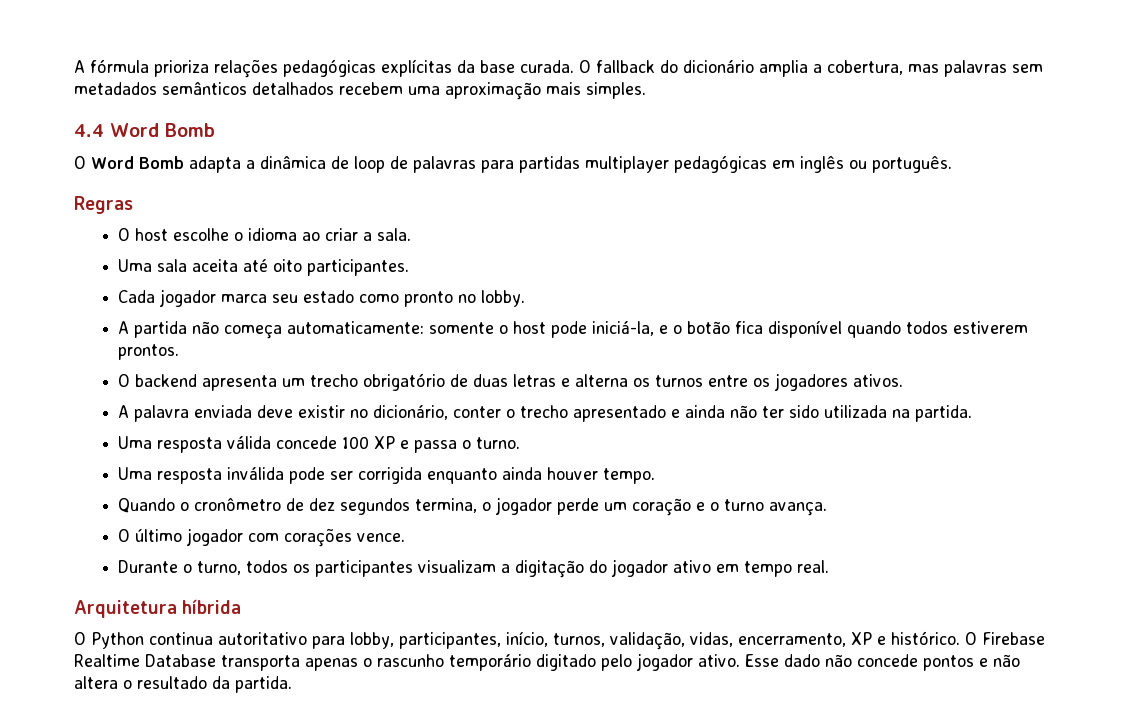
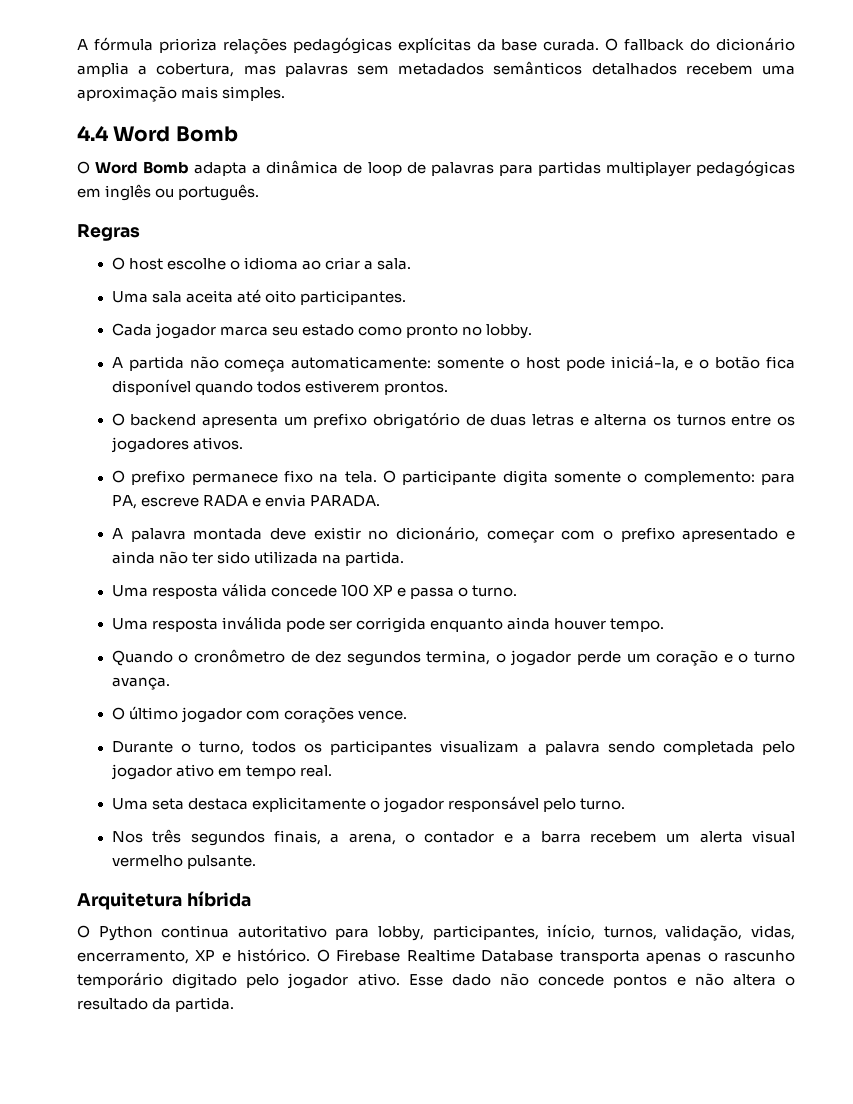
- O backend apresenta um trecho obrigatório de duas letras e alterna os turnos entre os jogadores ativos.
+ O backend apresenta um prefixo obrigatório de duas letras e alterna os turnos entre os jogadores ativos.
+ O prefixo permanece fixo na tela. O participante digita somente o complemento: para PA, escreve RADA e envia PARADA.
- A palavra enviada deve existir no dicionário, conter o trecho apresentado e ainda não ter sido utilizada na partida.
+ A palavra montada deve existir no dicionário, começar com o prefixo apresentado e ainda não ter sido utilizada na partida.
- Durante o turno, todos os participantes visualizam a digitação do jogador ativo em tempo real.
+ Durante o turno, todos os participantes visualizam a palavra sendo completada pelo jogador ativo em tempo real.
+ Uma seta destaca explicitamente o jogador responsável pelo turno.
+ Nos três segundos finais, a arena, o contador e a barra recebem um alerta visual vermelho pulsante.

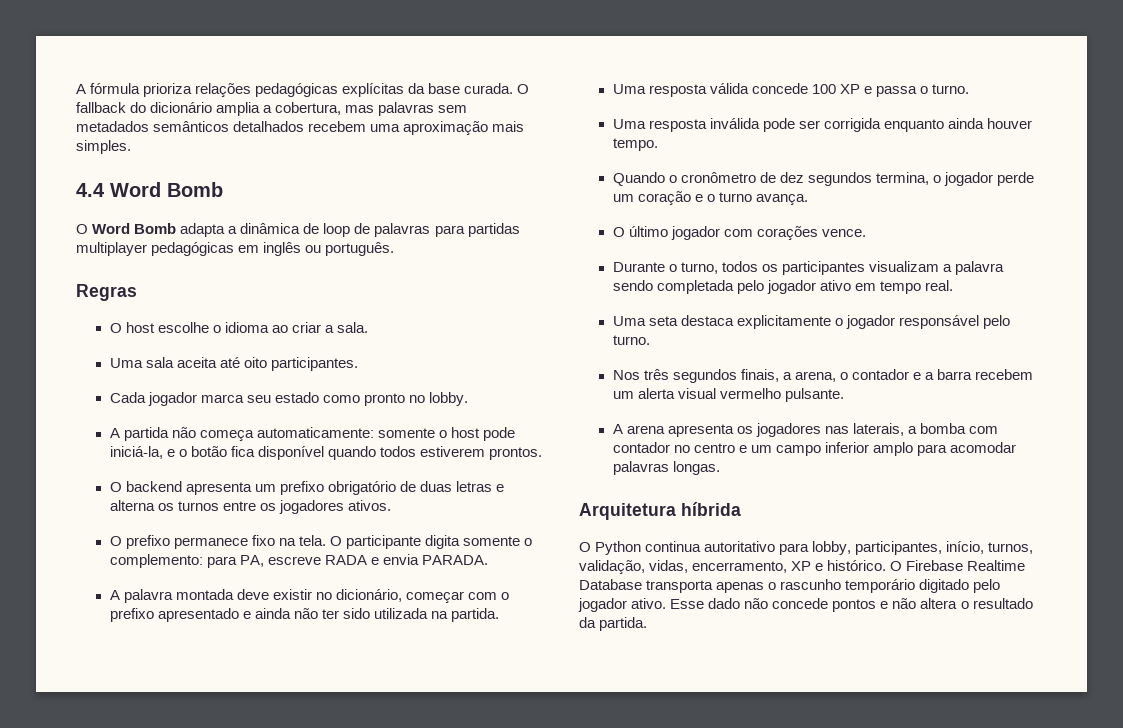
+ A arena apresenta os jogadores nas laterais, a bomba com contador no centro e um campo inferior amplo para acomodar palavras longas.

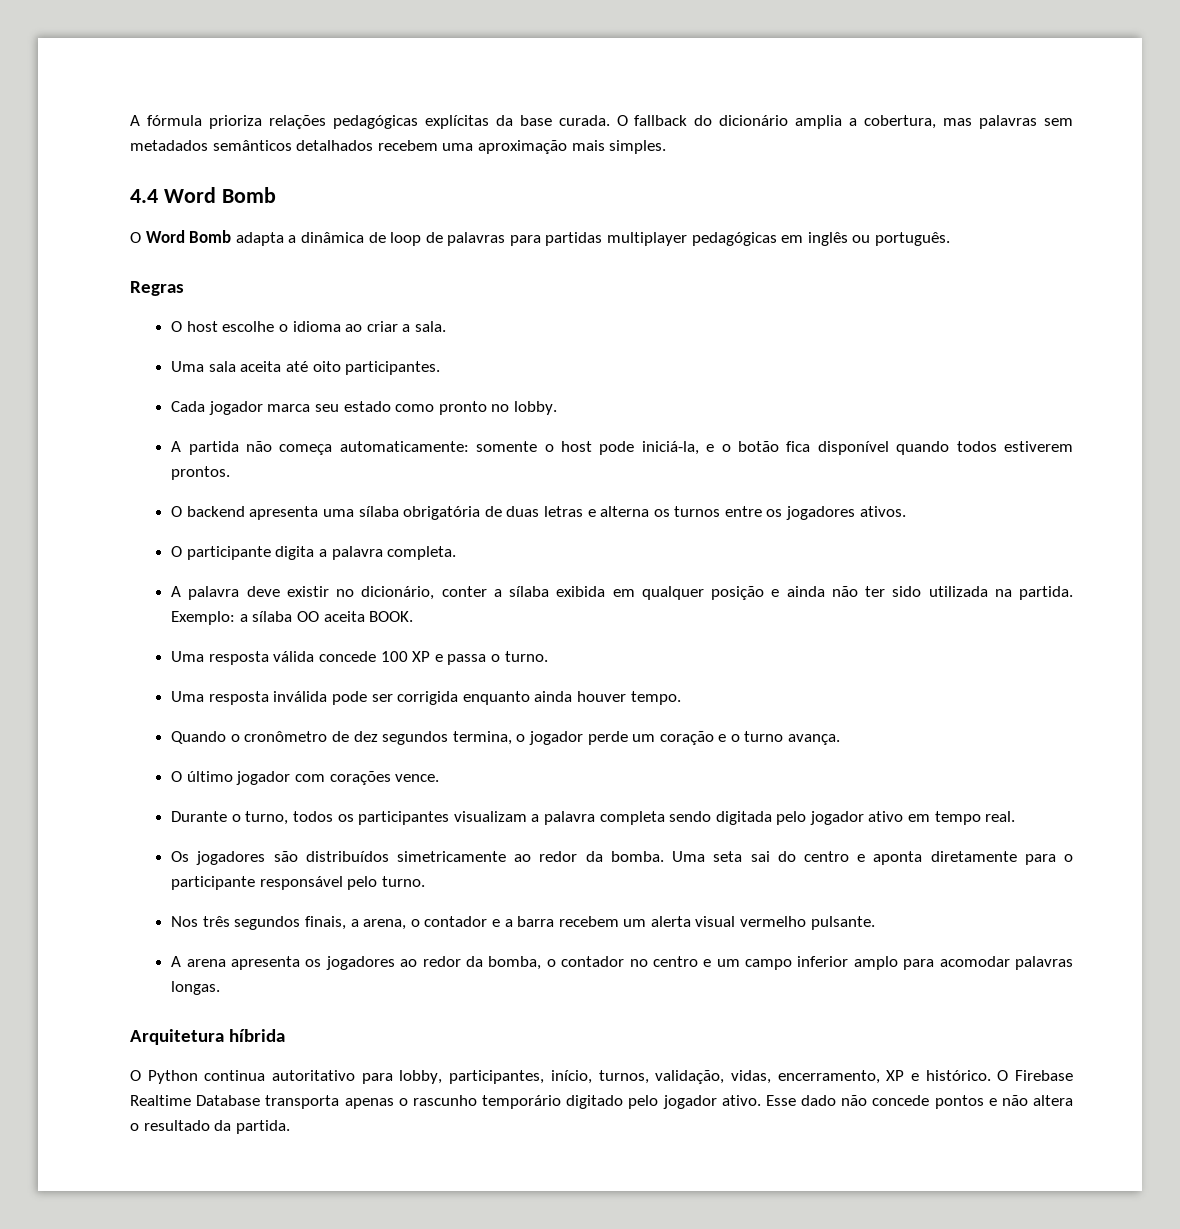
- O backend apresenta um prefixo obrigatório de duas letras e alterna os turnos entre os jogadores ativos.
+ O backend apresenta uma sílaba obrigatória de duas letras e alterna os turnos entre os jogadores ativos.
- O prefixo permanece fixo na tela. O participante digita somente o complemento: para PA, escreve RADA e envia PARADA.
+ O participante digita a palavra completa.
- A palavra montada deve existir no dicionário, começar com o prefixo apresentado e ainda não ter sido utilizada na partida.
+ A palavra deve existir no dicionário, conter a sílaba exibida em qualquer posição e ainda não ter sido utilizada na partida. Exemplo: a sílaba OO aceita BOOK.
- Durante o turno, todos os participantes visualizam a palavra sendo completada pelo jogador ativo em tempo real.
+ Durante o turno, todos os participantes visualizam a palavra completa sendo digitada pelo jogador ativo em tempo real.
- Uma seta destaca explicitamente o jogador responsável pelo turno.
+ Os jogadores são distribuídos simetricamente ao redor da bomba. Uma seta sai do centro e aponta diretamente para o participante responsável pelo turno.
- A arena apresenta os jogadores nas laterais, a bomba com contador no centro e um campo inferior amplo para acomodar palavras longas.
+ A arena apresenta os jogadores ao redor da bomba, o contador no centro e um campo inferior amplo para acomodar palavras longas.

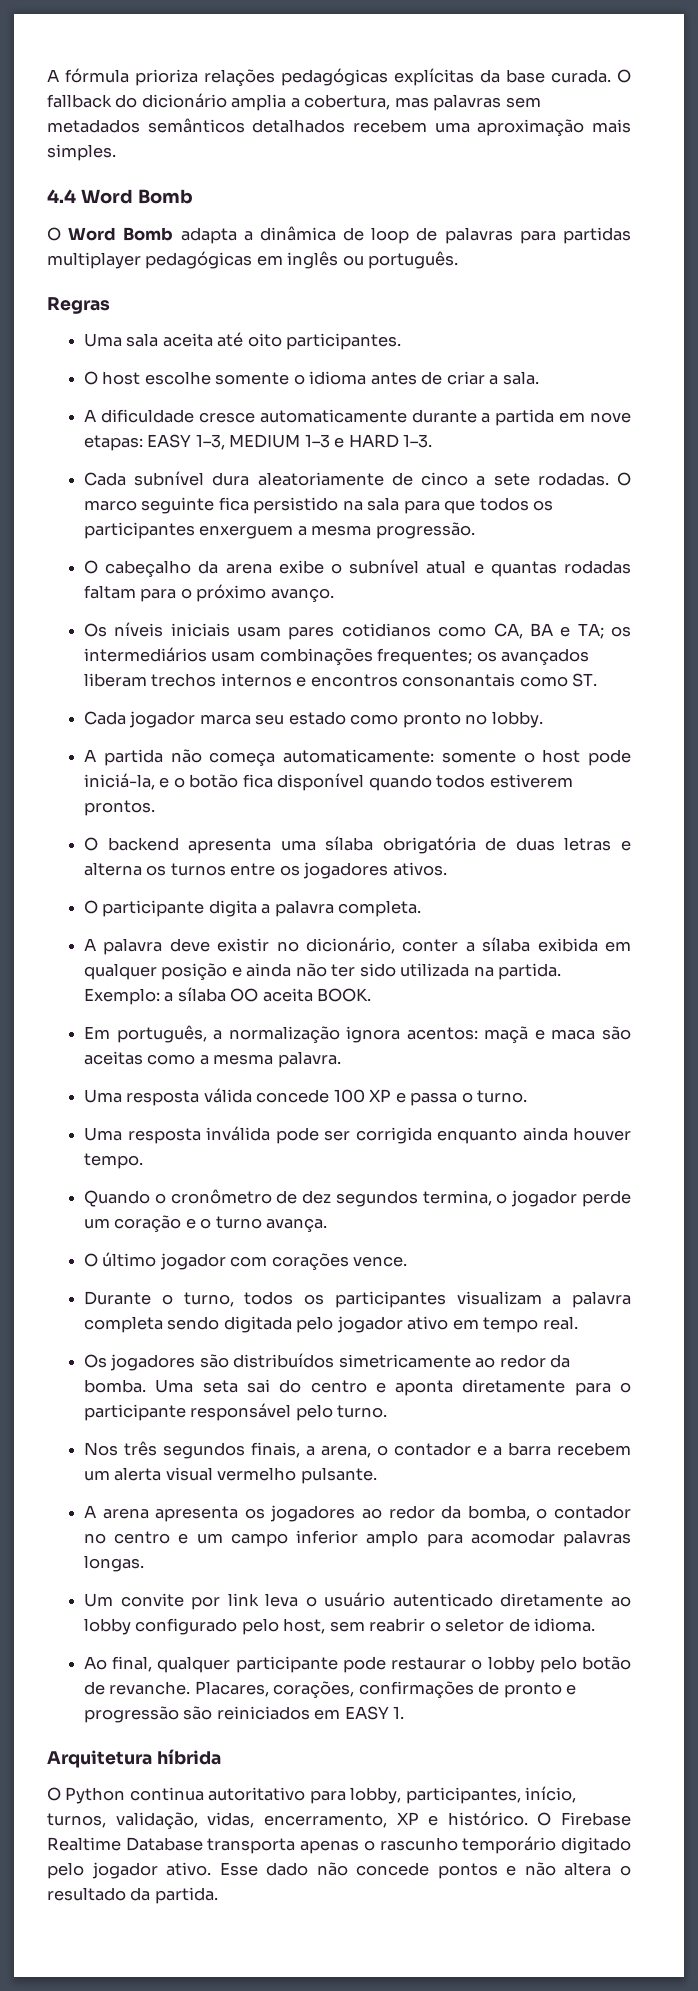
- O host escolhe o idioma ao criar a sala.
+ O host escolhe somente o idioma antes de criar a sala.
+ A dificuldade cresce automaticamente durante a partida em nove etapas: EASY 1–3, MEDIUM 1–3 e HARD 1–3.
+ Cada subnível dura aleatoriamente de cinco a sete rodadas. O marco seguinte fica persistido na sala para que todos os participantes enxerguem a mesma progressão.
+ O cabeçalho da arena exibe o subnível atual e quantas rodadas faltam para o próximo avanço.
+ Os níveis iniciais usam pares cotidianos como CA, BA e TA; os intermediários usam combinações frequentes; os avançados liberam trechos internos e encontros consonantais como ST.
+ Em português, a normalização ignora acentos: maçã e maca são aceitas como a mesma palavra.
+ Um convite por link leva o usuário autenticado diretamente ao lobby configurado pelo host, sem reabrir o seletor de idioma.
+ Ao final, qualquer participante pode restaurar o lobby pelo botão de revanche. Placares, corações, confirmações de pronto e progressão são reiniciados em EASY 1.

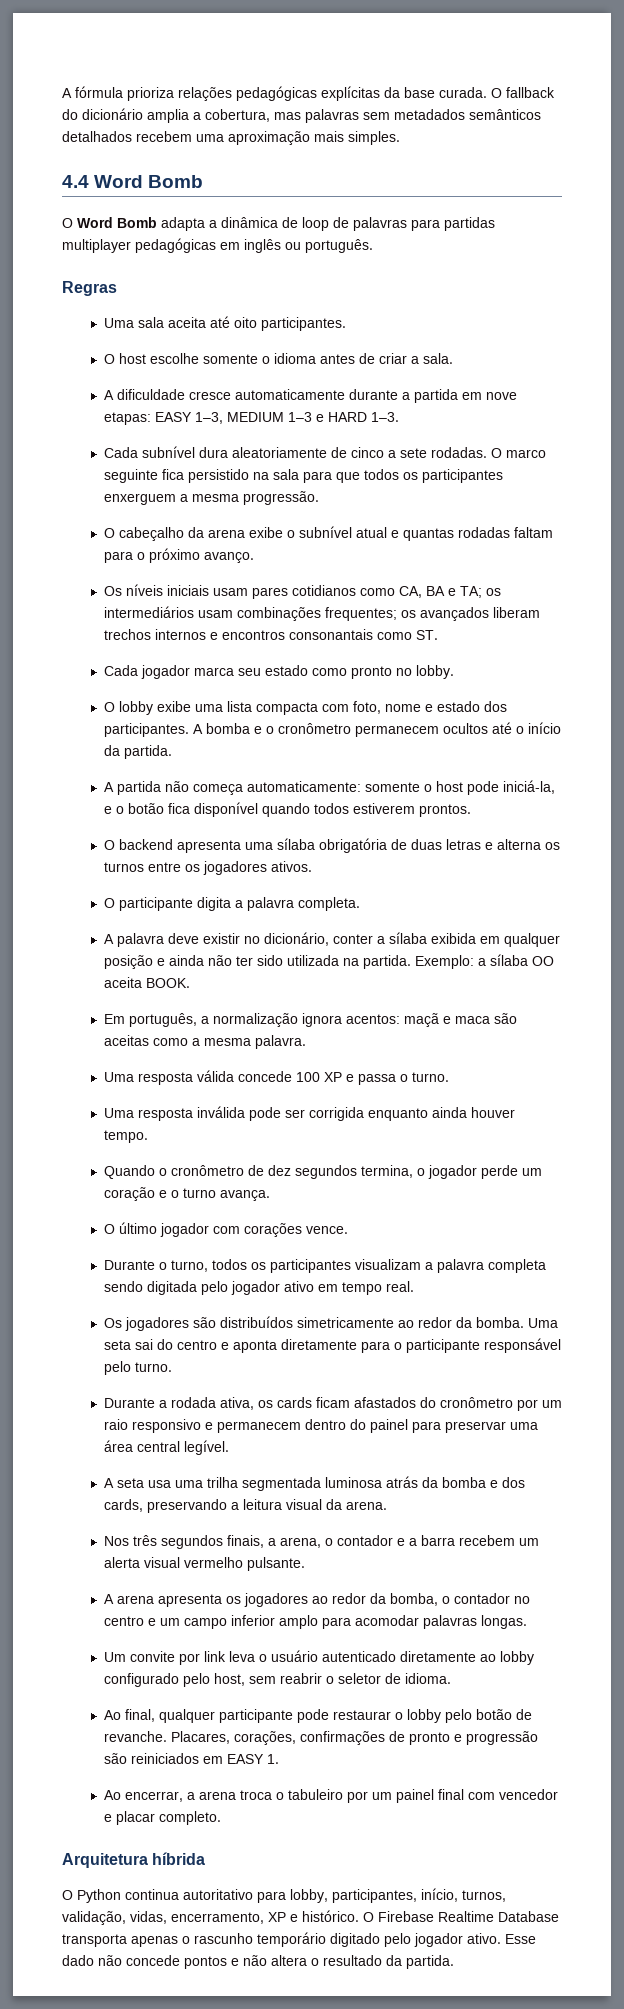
+ O lobby exibe uma lista compacta com foto, nome e estado dos participantes. A bomba e o cronômetro permanecem ocultos até o início da partida.
+ Durante a rodada ativa, os cards ficam afastados do cronômetro por um raio responsivo e permanecem dentro do painel para preservar uma área central legível.
+ A seta usa uma trilha segmentada luminosa atrás da bomba e dos cards, preservando a leitura visual da arena.
+ Ao encerrar, a arena troca o tabuleiro por um painel final com vencedor e placar completo.

